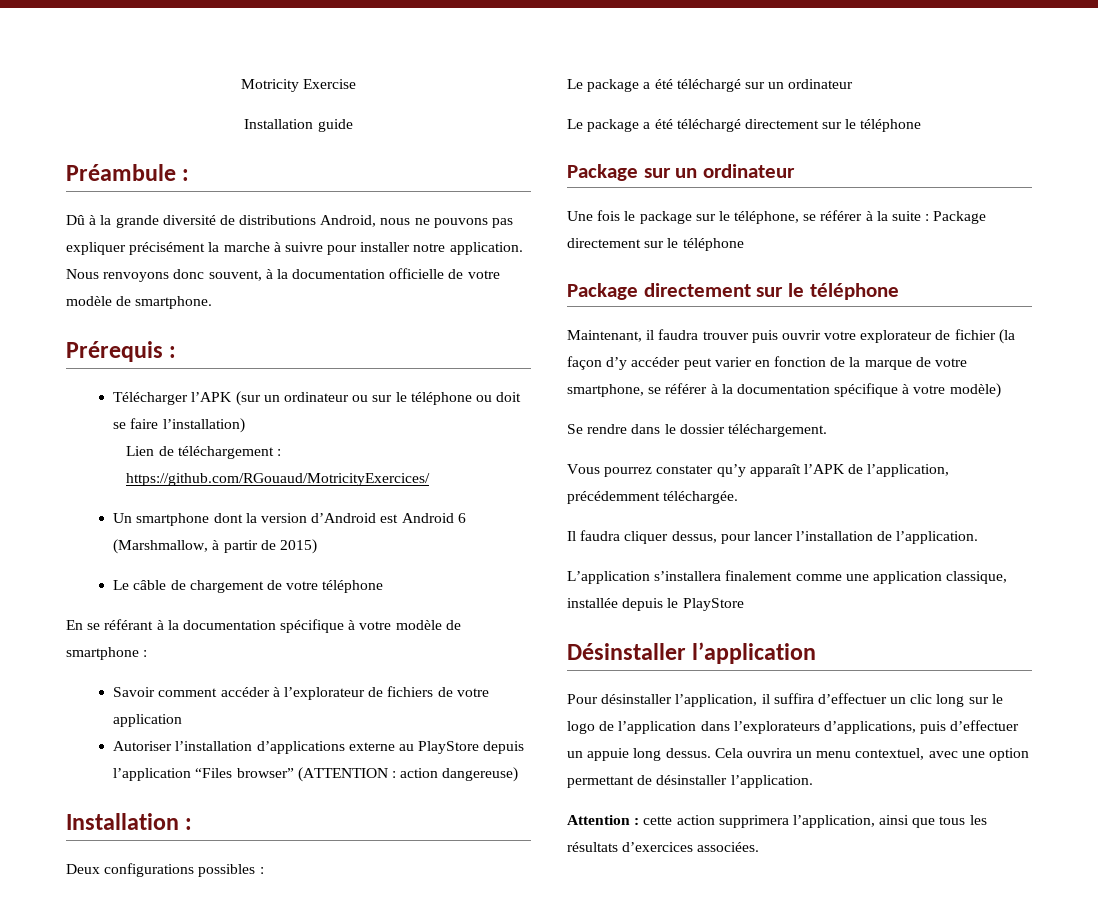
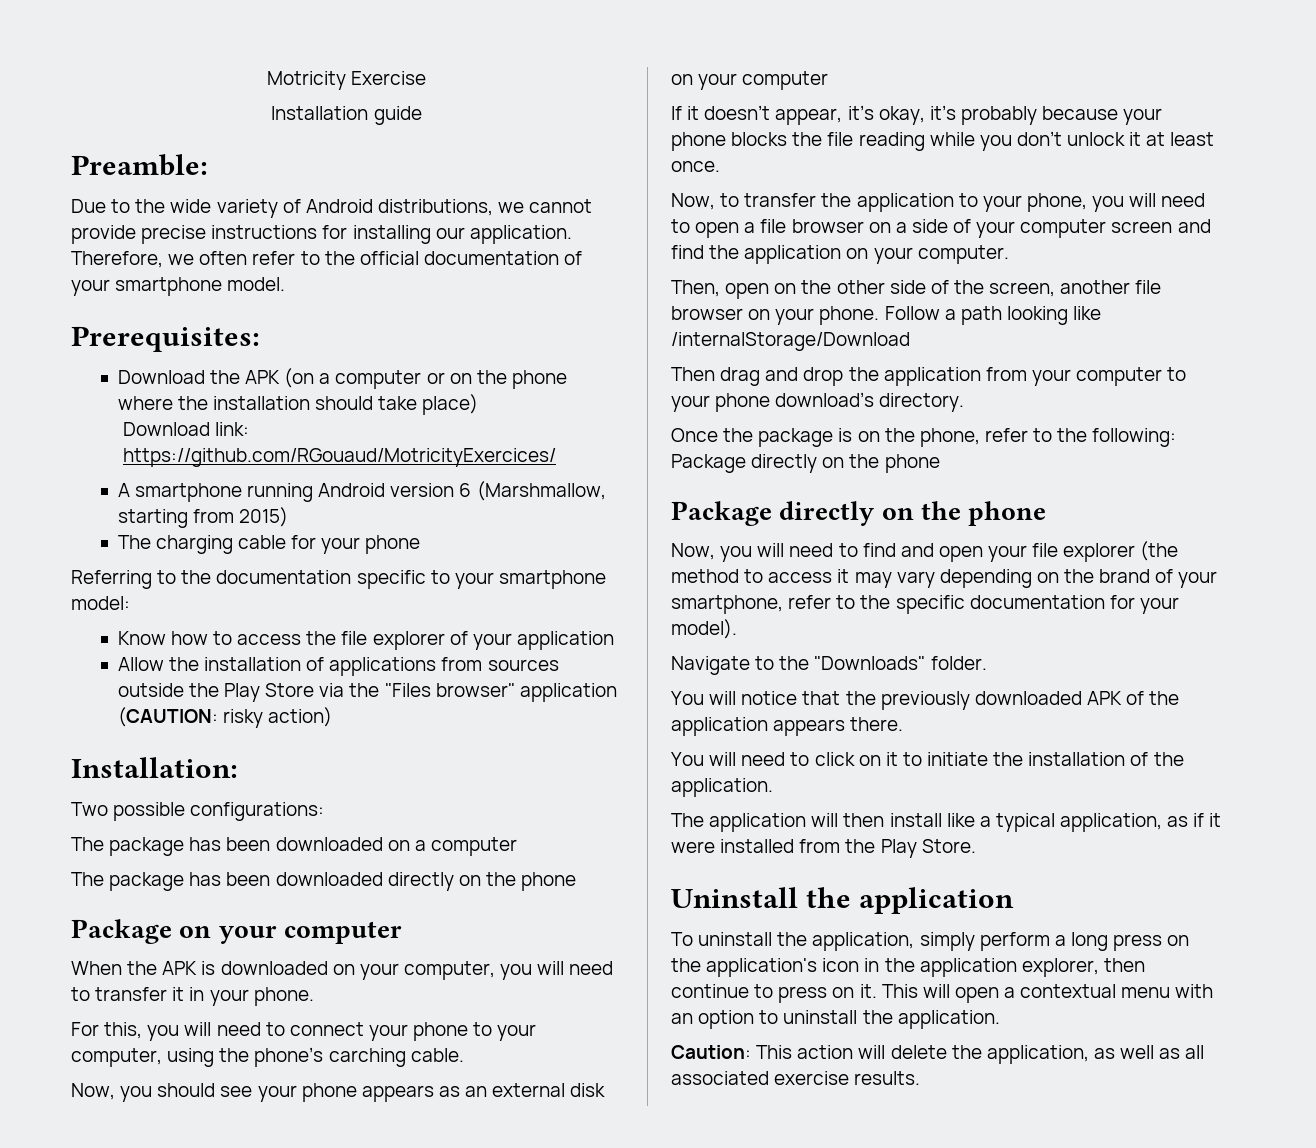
- Préambule :
- Dû à la grande diversité de distributions Android, nous ne pouvons pas expliquer précisément la marche à suivre pour installer notre application. Nous renvoyons donc souvent, à la documentation officielle de votre modèle de smartphone.
- Prérequis :
- Télécharger l’APK (sur un ordinateur ou sur le téléphone ou doit se faire l’installation)
- Lien de téléchargement : https://github.com/RGouaud/MotricityExercices/
- Un smartphone dont la version d’Android est Android 6 (Marshmallow, à partir de 2015)
- Le câble de chargement de votre téléphone
- En se référant à la documentation spécifique à votre modèle de smartphone :
- Savoir comment accéder à l’explorateur de fichiers de votre application
- Autoriser l’installation d’applications externe au PlayStore depuis l’application “Files browser” (ATTENTION : action dangereuse)
- Installation :
- Deux configurations possibles :
- Le package a été téléchargé sur un ordinateur
- Le package a été téléchargé directement sur le téléphone
- Package sur un ordinateur
- Une fois le package sur le téléphone, se référer à la suite : Package directement sur le téléphone
- Package directement sur le téléphone
- Maintenant, il faudra trouver puis ouvrir votre explorateur de fichier (la façon d’y accéder peut varier en fonction de la marque de votre smartphone, se référer à la documentation spécifique à votre modèle)
- Se rendre dans le dossier téléchargement.
- Vous pourrez constater qu’y apparaît l’APK de l’application, précédemment téléchargée.
- Il faudra cliquer dessus, pour lancer l’installation de l’application.
- L’application s’installera finalement comme une application classique, installée depuis le PlayStore
- Désinstaller l’application
- Pour désinstaller l’application, il suffira d’effectuer un clic long sur le logo de l’application dans l’explorateurs d’applications, puis d’effectuer un appuie long dessus. Cela ouvrira un menu contextuel, avec une option permettant de désinstaller l’application.
- Attention : cette action supprimera l’application, ainsi que tous les résultats d’exercices associées.
+ Preamble:
+ Due to the wide variety of Android distributions, we cannot provide precise instructions for installing our application. Therefore, we often refer to the official documentation of your smartphone model.
+ Prerequisites:
+ Download the APK (on a computer or on the phone where the installation should take place)
+ Download link: https://github.com/RGouaud/MotricityExercices/
+ A smartphone running Android version 6 (Marshmallow, starting from 2015)
+ The charging cable for your phone
+ Referring to the documentation specific to your smartphone model:
+ Know how to access the file explorer of your application
+ Allow the installation of applications from sources outside the Play Store via the "Files browser" application (CAUTION: risky action)
+ Installation:
+ Two possible configurations:
+ The package has been downloaded on a computer
+ The package has been downloaded directly on the phone
+ Package on your computer
+ When the APK is downloaded on your computer, you will need to transfer it in your phone.
+ For this, you will need to connect your phone to your computer, using the phone’s carching cable.
+ Now, you should see your phone appears as an external disk on your computer
+ If it doesn’t appear, it’s okay, it’s probably because your phone blocks the file reading while you don’t unlock it at least once.
+ Now, to transfer the application to your phone, you will need to open a file browser on a side of your computer screen and find the application on your computer.
+ Then, open on the other side of the screen, another file browser on your phone. Follow a path looking like /internalStorage/Download
+ Then drag and drop the application from your computer to your phone download’s directory.
+ Once the package is on the phone, refer to the following: Package directly on the phone
+ Package directly on the phone
+ Now, you will need to find and open your file explorer (the method to access it may vary depending on the brand of your smartphone, refer to the specific documentation for your model).
+ Navigate to the "Downloads" folder.
+ You will notice that the previously downloaded APK of the application appears there.
+ You will need to click on it to initiate the installation of the application.
+ The application will then install like a typical application, as if it were installed from the Play Store.
+ Uninstall the application
+ To uninstall the application, simply perform a long press on the application's icon in the application explorer, then continue to press on it. This will open a contextual menu with an option to uninstall the application.
+ Caution: This action will delete the application, as well as all associated exercise results.

